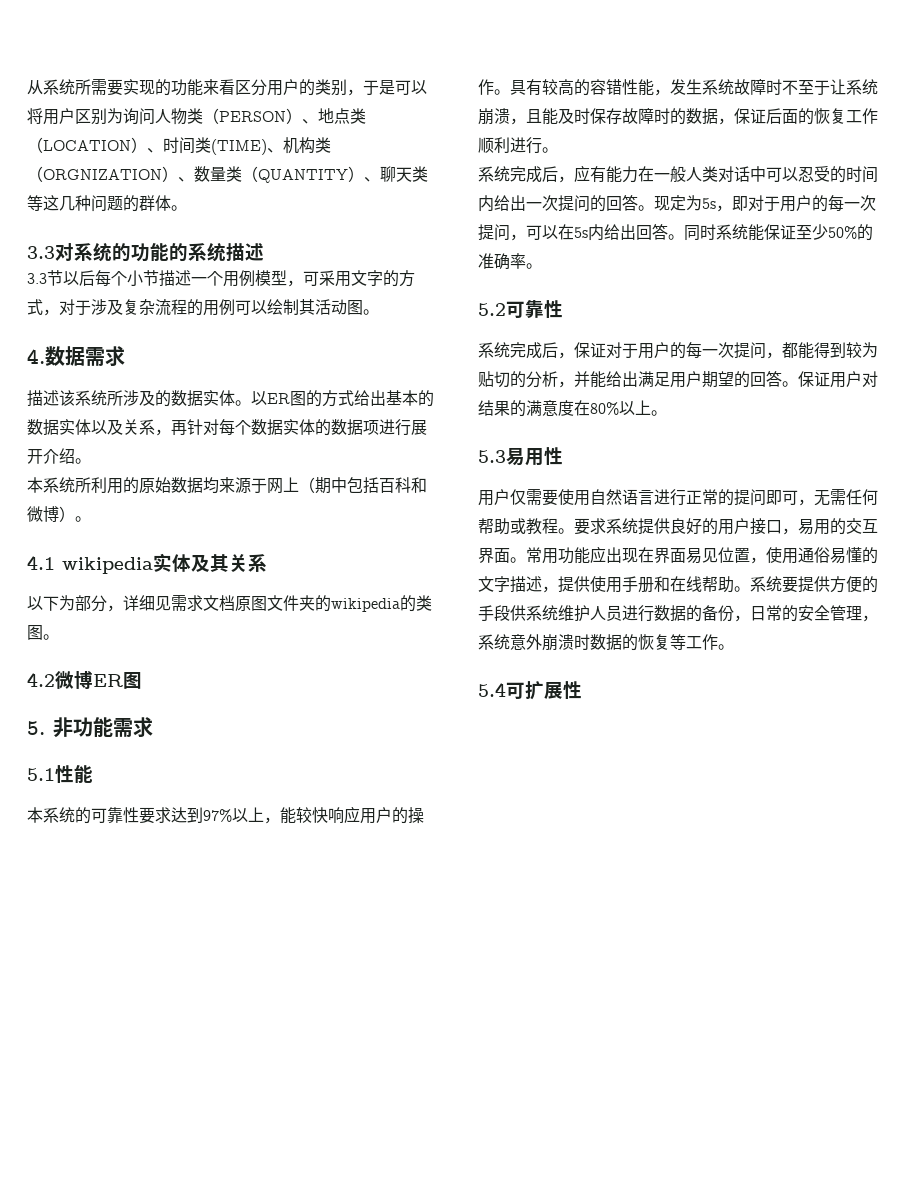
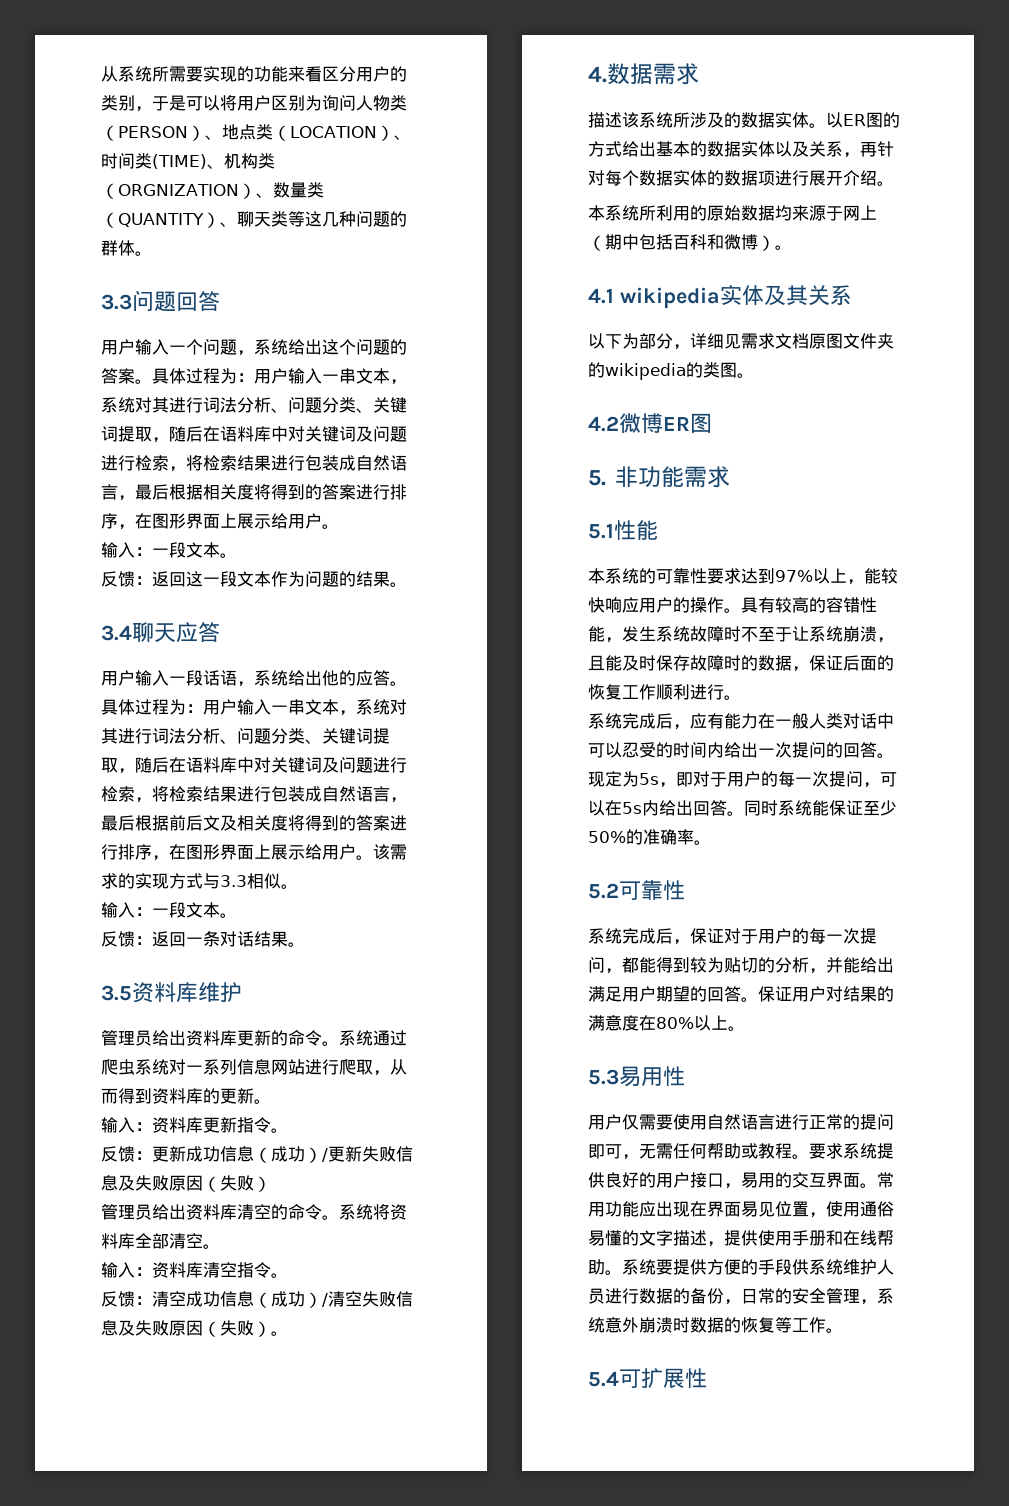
- 3.3对系统的功能的系统描述
- 3.3节以后每个小节描述一个用例模型，可采用文字的方式，对于涉及复杂流程的用例可以绘制其活动图。
+ 3.3问题回答
+ 用户输入一个问题，系统给出这个问题的答案。具体过程为：用户输入一串文本，系统对其进行词法分析、问题分类、关键词提取，随后在语料库中对关键词及问题进行检索，将检索结果进行包装成自然语言，最后根据相关度将得到的答案进行排序，在图形界面上展示给用户。
+ 输入：一段文本。
+ 反馈：返回这一段文本作为问题的结果。
+ 3.4聊天应答
+ 用户输入一段话语，系统给出他的应答。具体过程为：用户输入一串文本，系统对其进行词法分析、问题分类、关键词提取，随后在语料库中对关键词及问题进行检索，将检索结果进行包装成自然语言，最后根据前后文及相关度将得到的答案进行排序，在图形界面上展示给用户。该需求的实现方式与3.3相似。
+ 输入：一段文本。
+ 反馈：返回一条对话结果。
+ 3.5资料库维护
+ 管理员给出资料库更新的命令。系统通过爬虫系统对一系列信息网站进行爬取，从而得到资料库的更新。
+ 输入：资料库更新指令。
+ 反馈：更新成功信息（成功）/更新失败信息及失败原因（失败）
+ 管理员给出资料库清空的命令。系统将资料库全部清空。
+ 输入：资料库清空指令。
+ 反馈：清空成功信息（成功）/清空失败信息及失败原因（失败）。

